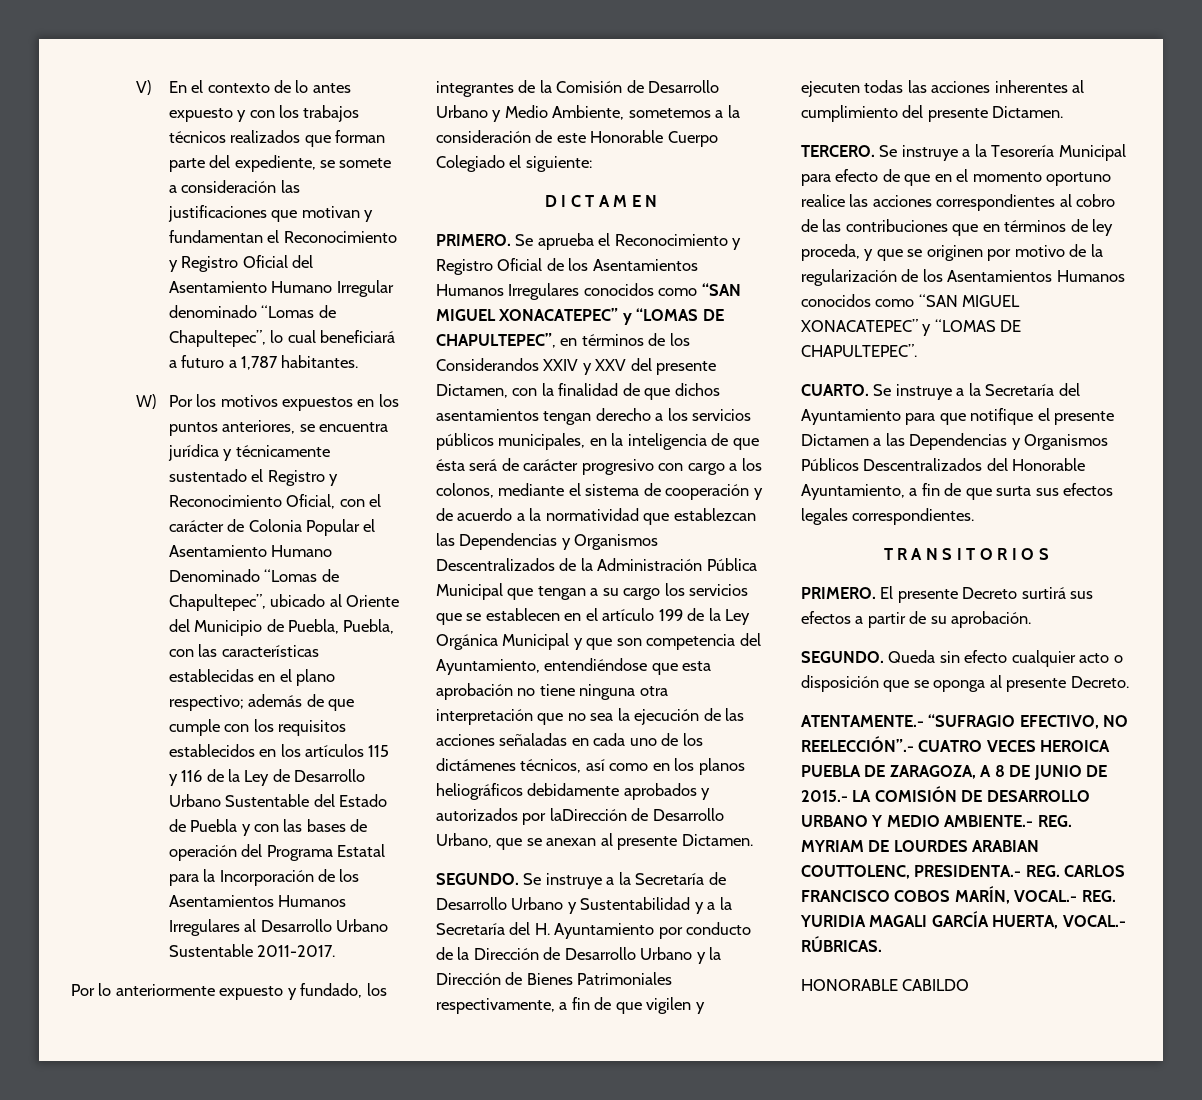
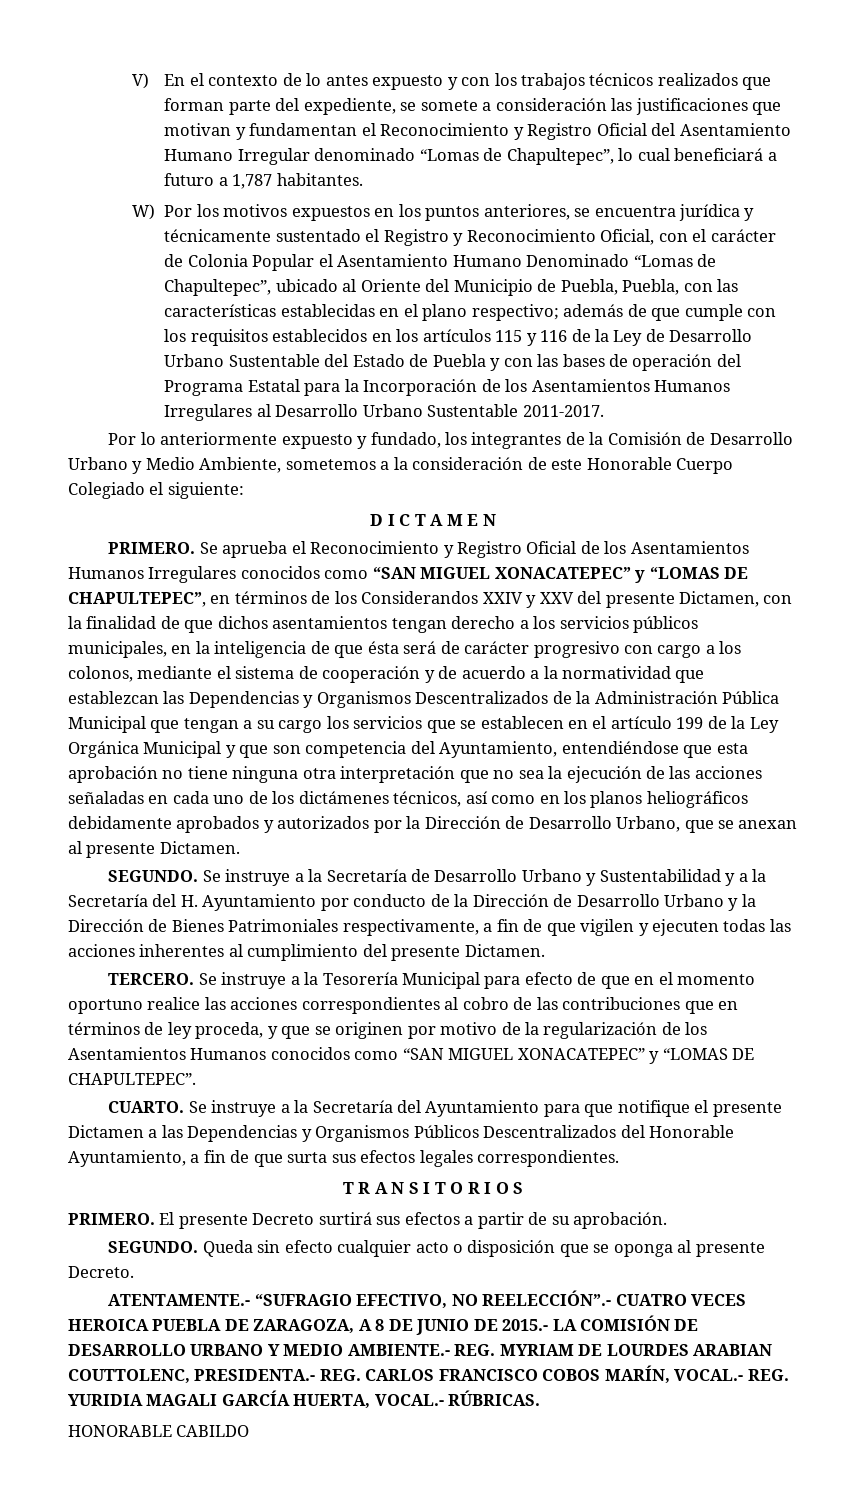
- Se aprueba el Reconocimiento y Registro Oficial de los Asentamientos Humanos Irregulares conocidos como “SAN MIGUEL XONACATEPEC” y “LOMAS DE CHAPULTEPEC”, en términos de los Considerandos XXIV y XXV del presente Dictamen, con la finalidad de que dichos asentamientos tengan derecho a los servicios públicos municipales, en la inteligencia de que ésta será de carácter progresivo con cargo a los colonos, mediante el sistema de cooperación y de acuerdo a la normatividad que establezcan las Dependencias y Organismos Descentralizados de la Administración Pública Municipal que tengan a su cargo los servicios que se establecen en el artículo 199 de la Ley Orgánica Municipal y que son competencia del Ayuntamiento, entendiéndose que esta aprobación no tiene ninguna otra interpretación que no sea la ejecución de las acciones señaladas en cada uno de los dictámenes técnicos, así como en los planos heliográficos debidamente aprobados y autorizados por laDirección de Desarrollo Urbano, que se anexan al presente Dictamen.
+ Se aprueba el Reconocimiento y Registro Oficial de los Asentamientos Humanos Irregulares conocidos como “SAN MIGUEL XONACATEPEC” y “LOMAS DE CHAPULTEPEC”, en términos de los Considerandos XXIV y XXV del presente Dictamen, con la finalidad de que dichos asentamientos tengan derecho a los servicios públicos municipales, en la inteligencia de que ésta será de carácter progresivo con cargo a los colonos, mediante el sistema de cooperación y de acuerdo a la normatividad que establezcan las Dependencias y Organismos Descentralizados de la Administración Pública Municipal que tengan a su cargo los servicios que se establecen en el artículo 199 de la Ley Orgánica Municipal y que son competencia del Ayuntamiento, entendiéndose que esta aprobación no tiene ninguna otra interpretación que no sea la ejecución de las acciones señaladas en cada uno de los dictámenes técnicos, así como en los planos heliográficos debidamente aprobados y autorizados por la Dirección de Desarrollo Urbano, que se anexan al presente Dictamen.

